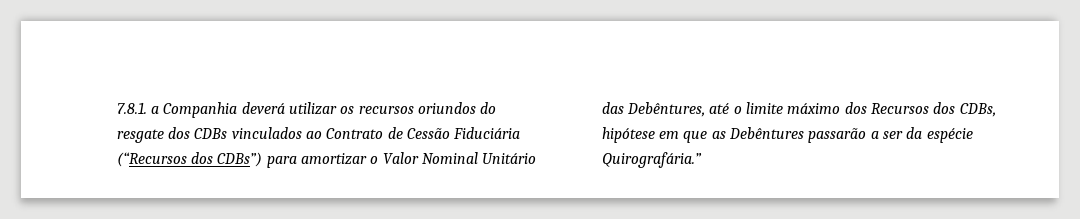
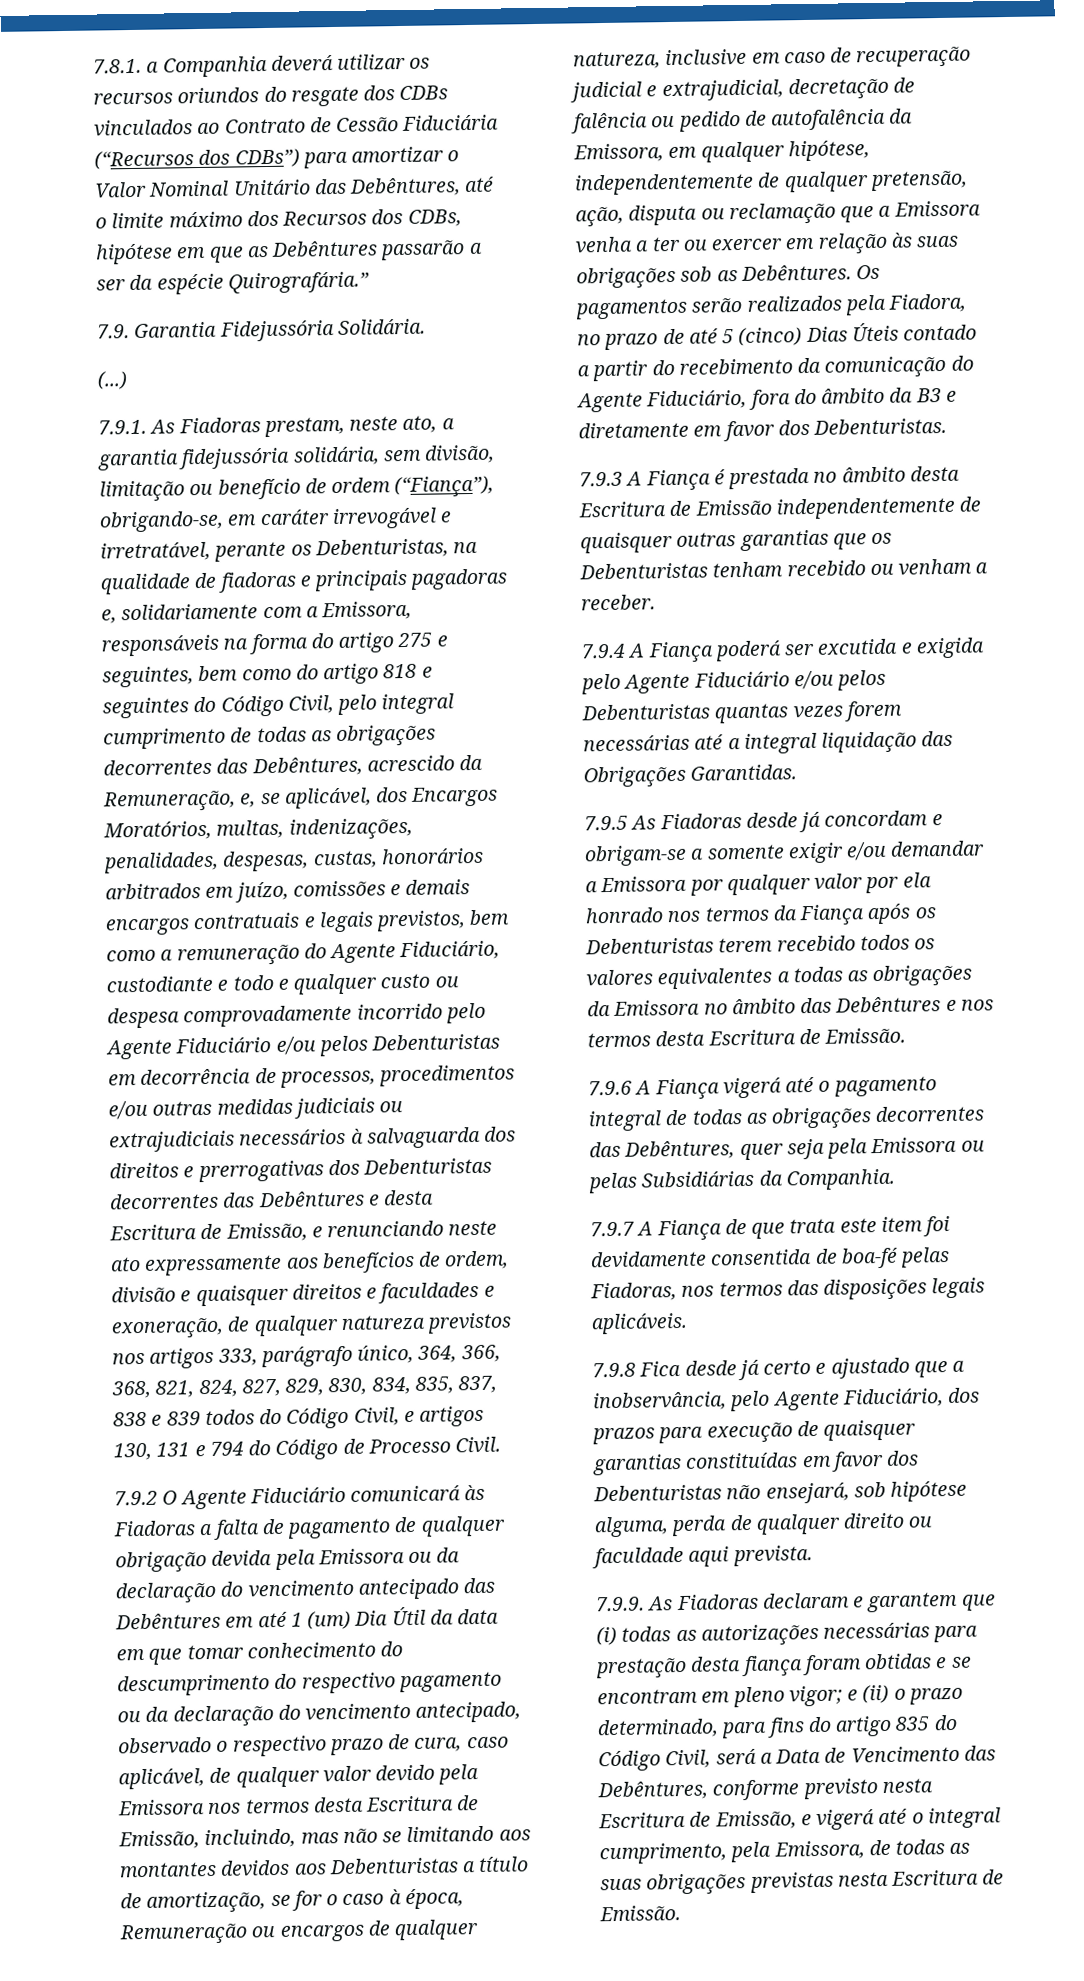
+ 7.9. Garantia Fidejussória Solidária.
+ (...)
+ 7.9.1. As Fiadoras prestam, neste ato, a garantia fidejussória solidária, sem divisão, limitação ou benefício de ordem (“Fiança”), obrigando-se, em caráter irrevogável e irretratável, perante os Debenturistas, na qualidade de fiadoras e principais pagadoras e, solidariamente com a Emissora, responsáveis na forma do artigo 275 e seguintes, bem como do artigo 818 e seguintes do Código Civil, pelo integral cumprimento de todas as obrigações decorrentes das Debêntures, acrescido da Remuneração, e, se aplicável, dos Encargos Moratórios, multas, indenizações, penalidades, despesas, custas, honorários arbitrados em juízo, comissões e demais encargos contratuais e legais previstos, bem como a remuneração do Agente Fiduciário, custodiante e todo e qualquer custo ou despesa comprovadamente incorrido pelo Agente Fiduciário e/ou pelos Debenturistas em decorrência de processos, procedimentos e/ou outras medidas judiciais ou extrajudiciais necessários à salvaguarda dos direitos e prerrogativas dos Debenturistas decorrentes das Debêntures e desta Escritura de Emissão, e renunciando neste ato expressamente aos benefícios de ordem, divisão e quaisquer direitos e faculdades e exoneração, de qualquer natureza previstos nos artigos 333, parágrafo único, 364, 366, 368, 821, 824, 827, 829, 830, 834, 835, 837, 838 e 839 todos do Código Civil, e artigos 130, 131 e 794 do Código de Processo Civil.
+ 7.9.2 O Agente Fiduciário comunicará às Fiadoras a falta de pagamento de qualquer obrigação devida pela Emissora ou da declaração do vencimento antecipado das Debêntures em até 1 (um) Dia Útil da data em que tomar conhecimento do descumprimento do respectivo pagamento ou da declaração do vencimento antecipado, observado o respectivo prazo de cura, caso aplicável, de qualquer valor devido pela Emissora nos termos desta Escritura de Emissão, incluindo, mas não se limitando aos montantes devidos aos Debenturistas a título de amortização, se for o caso à época, Remuneração ou encargos de qualquer natureza, inclusive em caso de recuperação judicial e extrajudicial, decretação de falência ou pedido de autofalência da Emissora, em qualquer hipótese, independentemente de qualquer pretensão, ação, disputa ou reclamação que a Emissora venha a ter ou exercer em relação às suas obrigações sob as Debêntures. Os pagamentos serão realizados pela Fiadora, no prazo de até 5 (cinco) Dias Úteis contado a partir do recebimento da comunicação do Agente Fiduciário, fora do âmbito da B3 e diretamente em favor dos Debenturistas.
+ 7.9.3 A Fiança é prestada no âmbito desta Escritura de Emissão independentemente de quaisquer outras garantias que os Debenturistas tenham recebido ou venham a receber.
+ 7.9.4 A Fiança poderá ser excutida e exigida pelo Agente Fiduciário e/ou pelos Debenturistas quantas vezes forem necessárias até a integral liquidação das Obrigações Garantidas.
+ 7.9.5 As Fiadoras desde já concordam e obrigam-se a somente exigir e/ou demandar a Emissora por qualquer valor por ela honrado nos termos da Fiança após os Debenturistas terem recebido todos os valores equivalentes a todas as obrigações da Emissora no âmbito das Debêntures e nos termos desta Escritura de Emissão.
+ 7.9.6 A Fiança vigerá até o pagamento integral de todas as obrigações decorrentes das Debêntures, quer seja pela Emissora ou pelas Subsidiárias da Companhia.
+ 7.9.7 A Fiança de que trata este item foi devidamente consentida de boa-fé pelas Fiadoras, nos termos das disposições legais aplicáveis.
+ 7.9.8 Fica desde já certo e ajustado que a inobservância, pelo Agente Fiduciário, dos prazos para execução de quaisquer garantias constituídas em favor dos Debenturistas não ensejará, sob hipótese alguma, perda de qualquer direito ou faculdade aqui prevista.
+ 7.9.9. As Fiadoras declaram e garantem que (i) todas as autorizações necessárias para prestação desta fiança foram obtidas e se encontram em pleno vigor; e (ii) o prazo determinado, para fins do artigo 835 do Código Civil, será a Data de Vencimento das Debêntures, conforme previsto nesta Escritura de Emissão, e vigerá até o integral cumprimento, pela Emissora, de todas as suas obrigações previstas nesta Escritura de Emissão.

